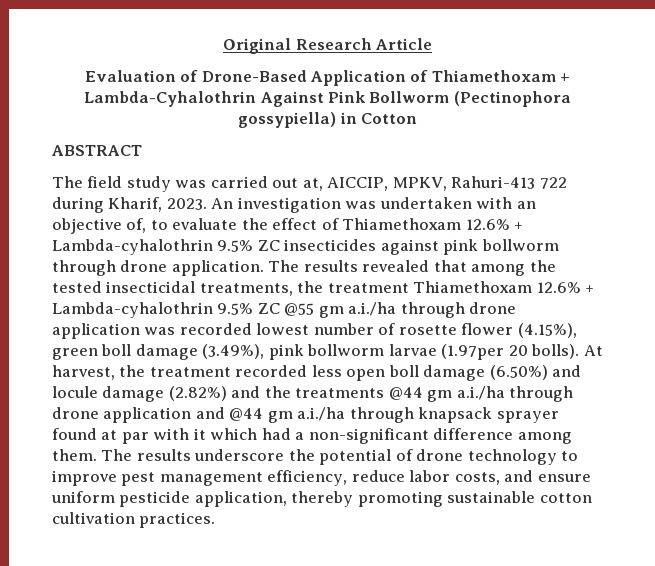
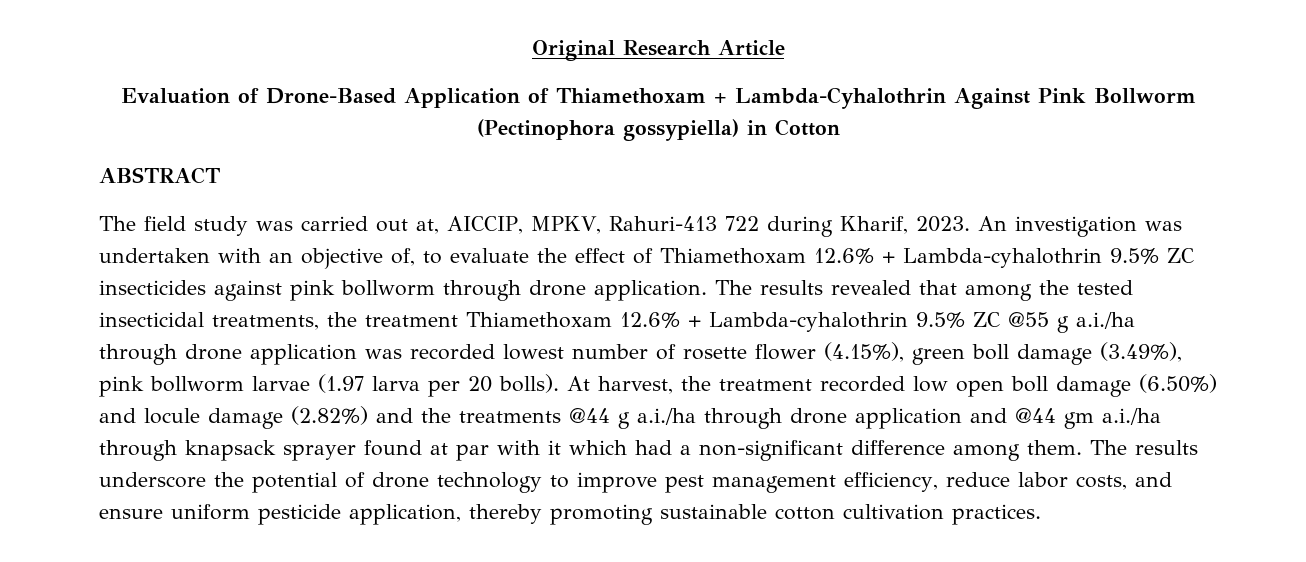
- The results revealed that among the tested insecticidal treatments, the treatment Thiamethoxam 12.6% + Lambda-cyhalothrin 9.5% ZC @55 gm a.i./ha through drone application was recorded lowest number of rosette flower (4.15%), green boll damage (3.49%), pink bollworm larvae (1.97per 20 bolls).
+ The results revealed that among the tested insecticidal treatments, the treatment Thiamethoxam 12.6% + Lambda-cyhalothrin 9.5% ZC @55 g a.i./ha through drone application was recorded lowest number of rosette flower (4.15%), green boll damage (3.49%), pink bollworm larvae (1.97 larva per 20 bolls).
- At harvest, the treatment recorded less open boll damage (6.50%) and locule damage (2.82%) and the treatments @44 gm a.i./ha through drone application and @44 gm a.i./ha through knapsack sprayer found at par with it which had a non-significant difference among them.
+ At harvest, the treatment recorded low open boll damage (6.50%) and locule damage (2.82%) and the treatments @44 g a.i./ha through drone application and @44 gm a.i./ha through knapsack sprayer found at par with it which had a non-significant difference among them.

